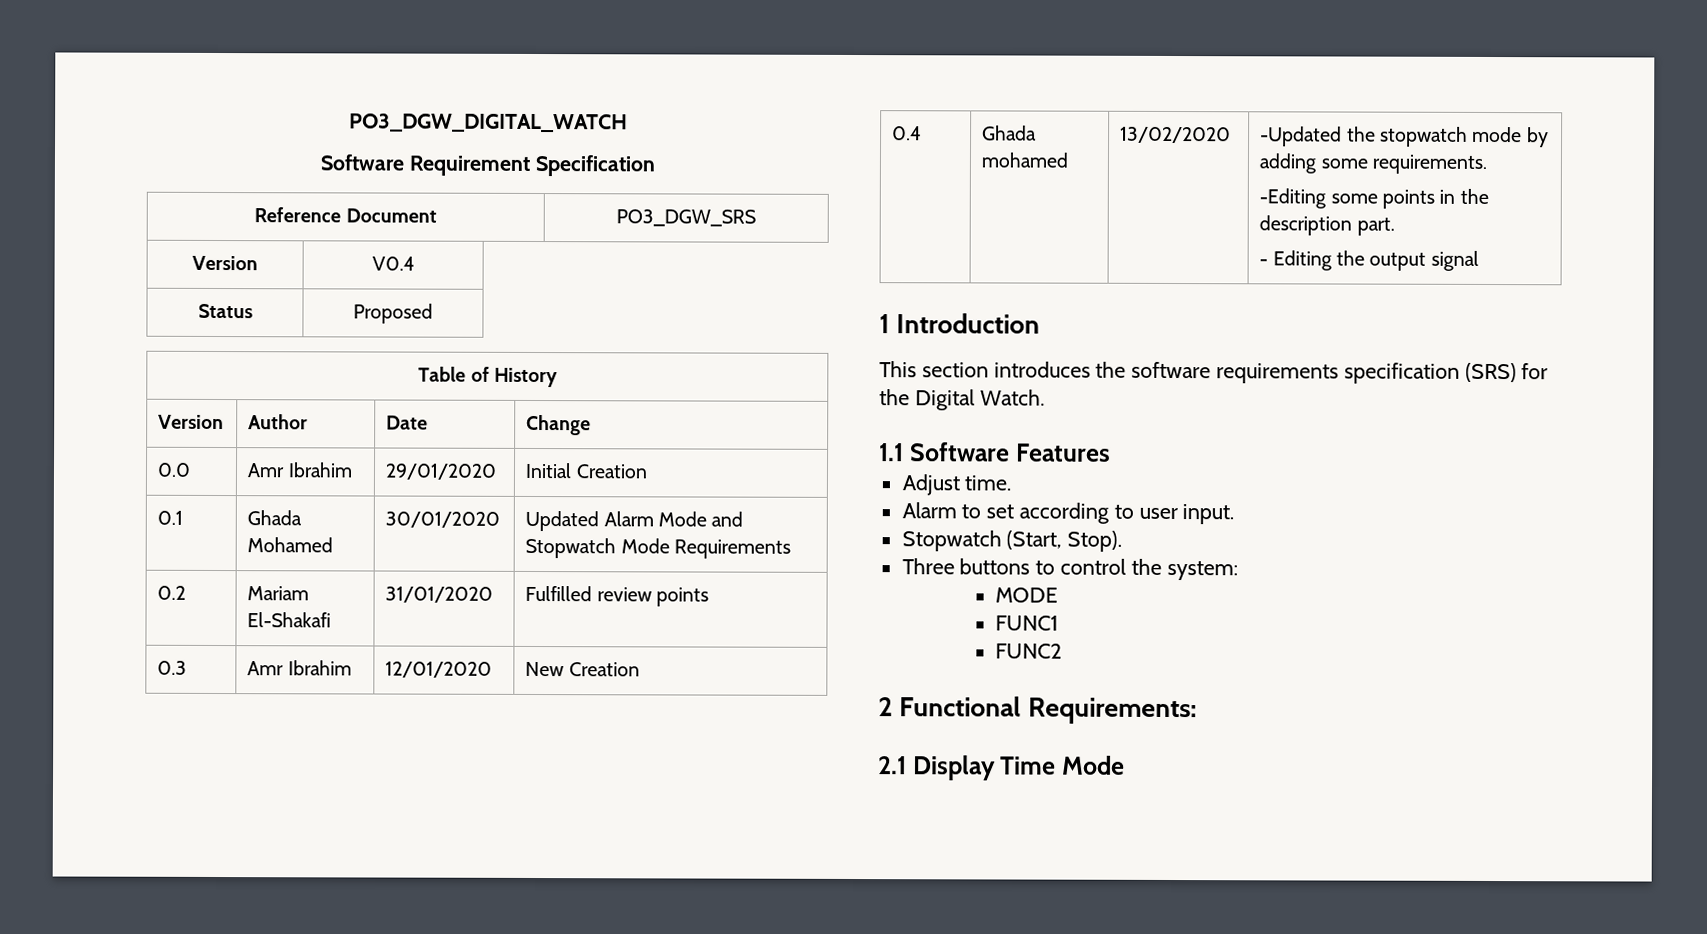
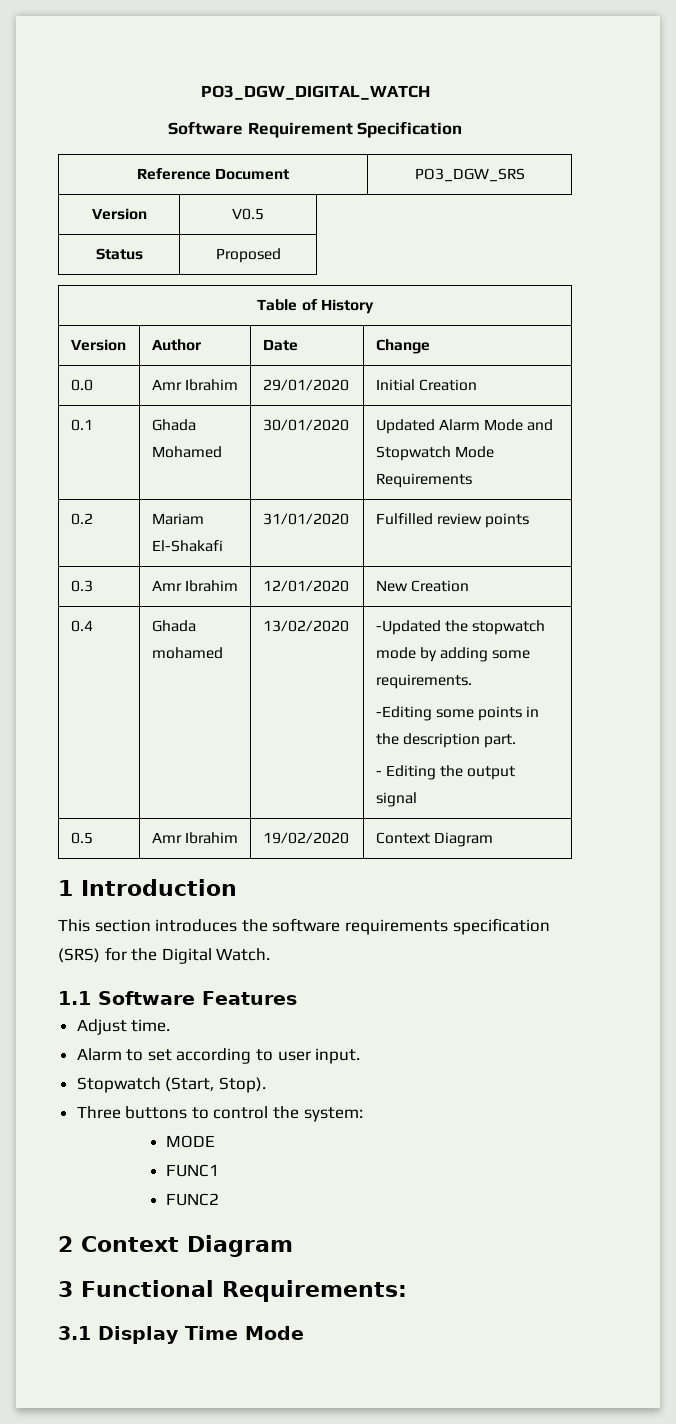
- Version | V0.4
+ Version | V0.5
+ 0.5 | Amr Ibrahim | 19/02/2020 | Context Diagram
- 2 Functional Requirements:
+ 2 Context Diagram
+ 3 Functional Requirements:
- 2.1 Display Time Mode
+ 3.1 Display Time Mode

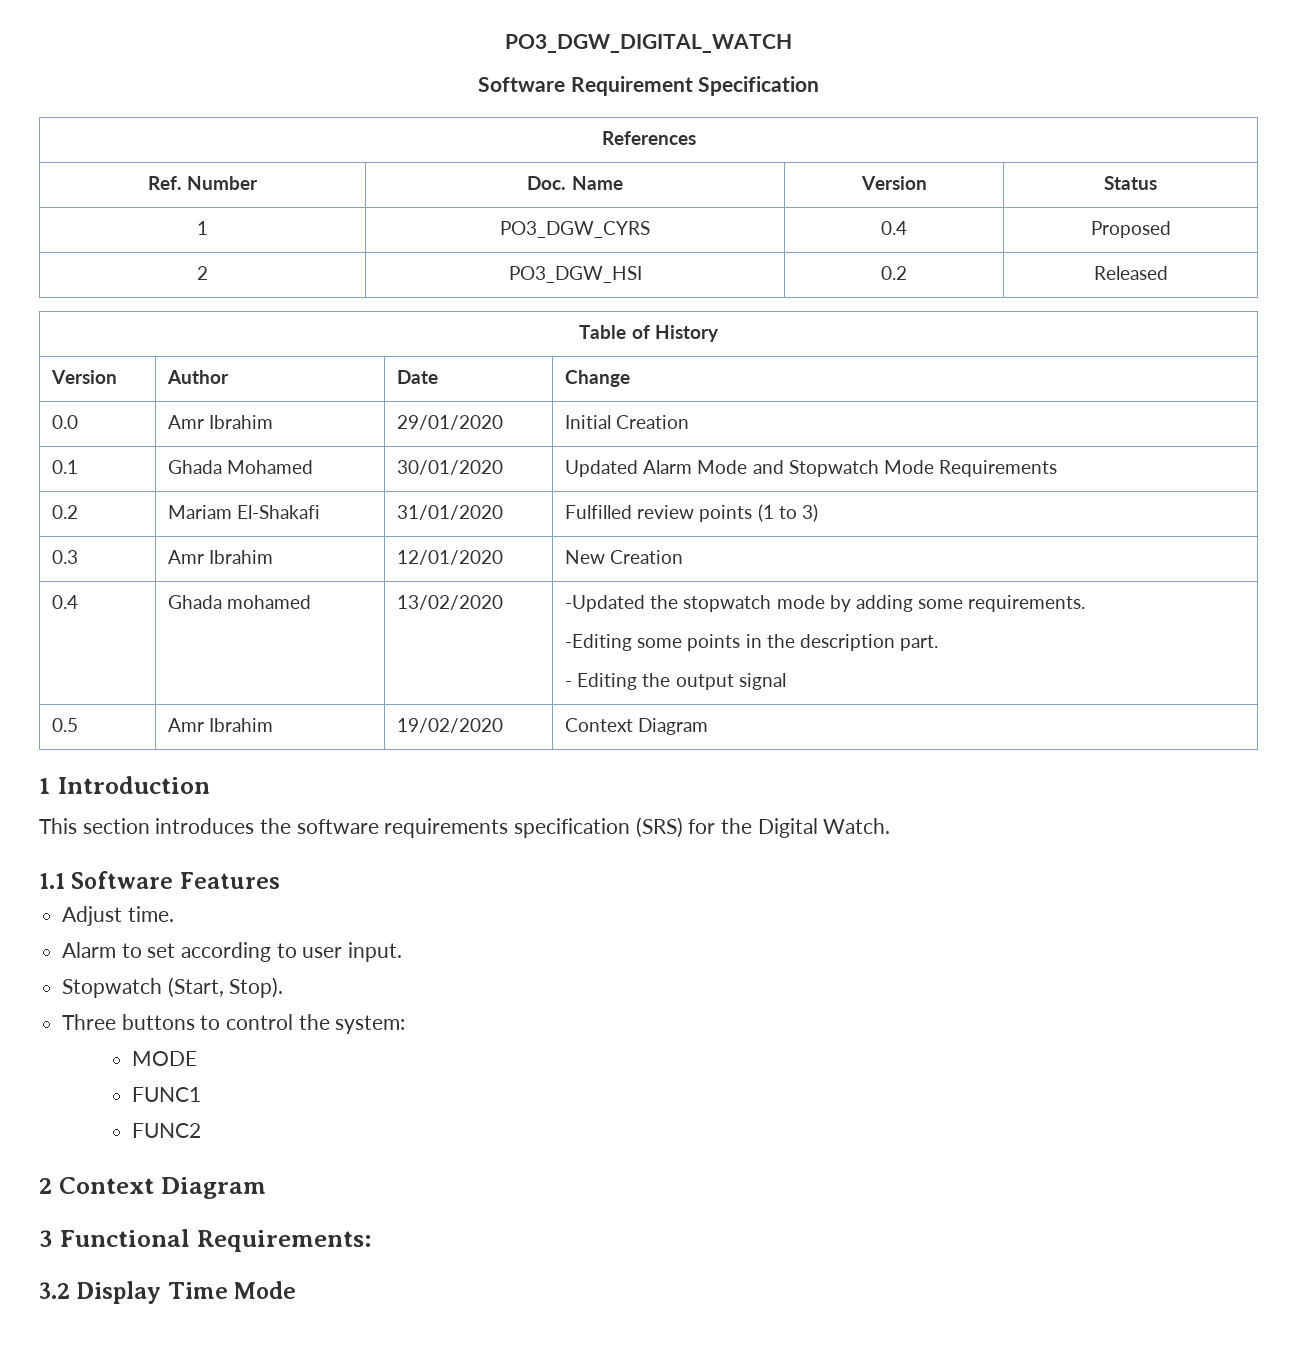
- Reference Document | PO3_DGW_SRS
- Version | V0.5
- Status | Proposed
+ References
+ Ref. Number | Doc. Name | Version | Status
+ 1 | PO3_DGW_CYRS | 0.4 | Proposed
+ 2 | PO3_DGW_HSI | 0.2 | Released
- 0.2 | Mariam El-Shakafi | 31/01/2020 | Fulfilled review points
+ 0.2 | Mariam El-Shakafi | 31/01/2020 | Fulfilled review points (1 to 3)
- 3.1 Display Time Mode
+ 3.2 Display Time Mode

